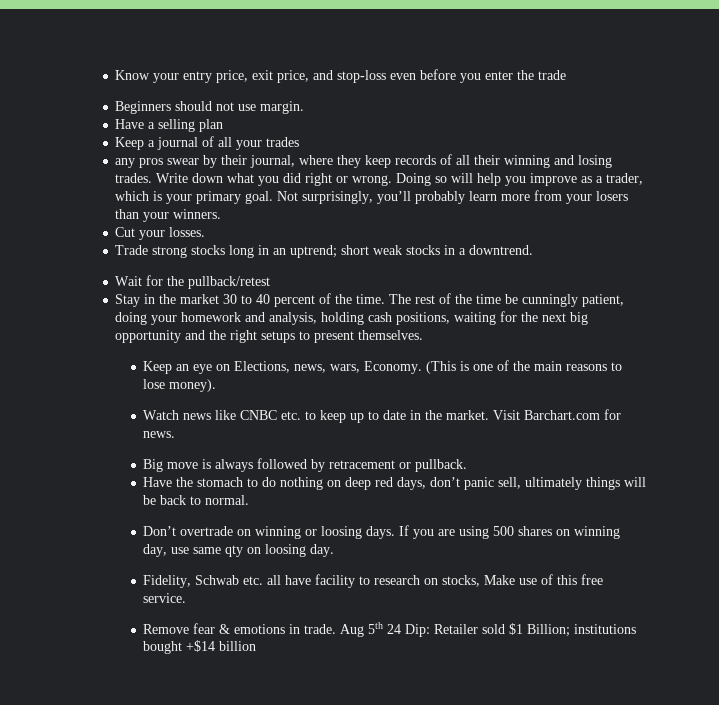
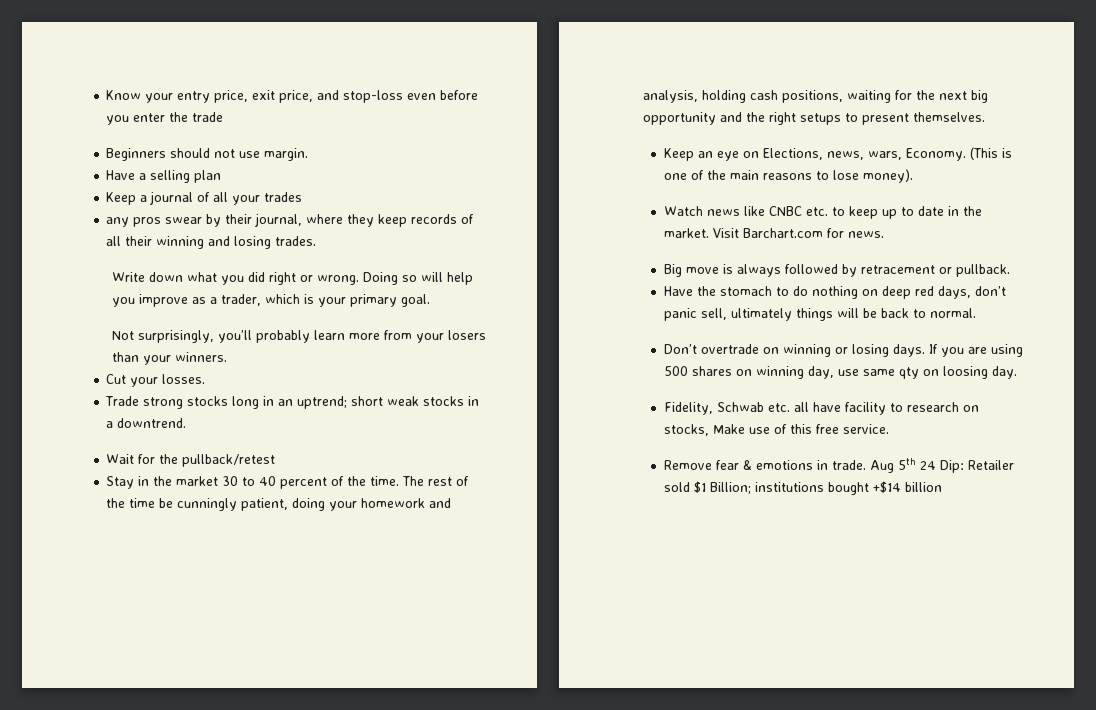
- any pros swear by their journal, where they keep records of all their winning and losing trades. Write down what you did right or wrong.
+ any pros swear by their journal, where they keep records of all their winning and losing trades.
+ Write down what you did right or wrong.
- Doing so will help you improve as a trader, which is your primary goal. Not surprisingly, you’ll probably learn more from your losers than your winners.
+ Doing so will help you improve as a trader, which is your primary goal.
+ Not surprisingly, you’ll probably learn more from your losers than your winners.
- Don’t overtrade on winning or loosing days.
+ Don’t overtrade on winning or losing days.

